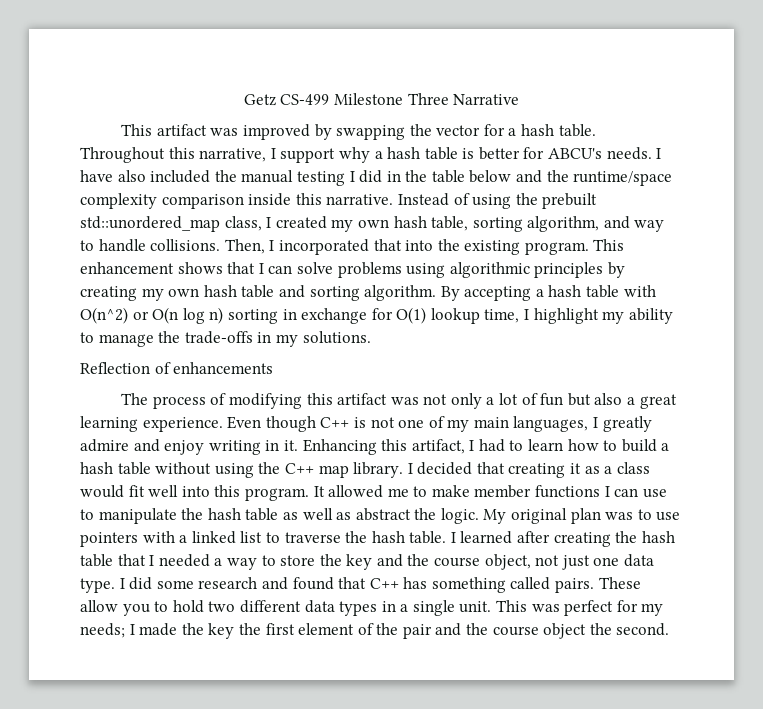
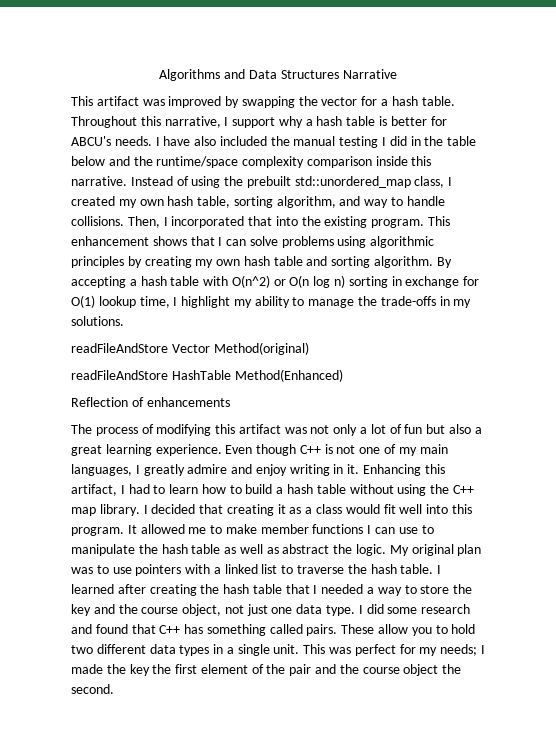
- Getz CS-499 Milestone Three Narrative
+ Algorithms and Data Structures Narrative
+ readFileAndStore Vector Method(original)
+ readFileAndStore HashTable Method(Enhanced)

